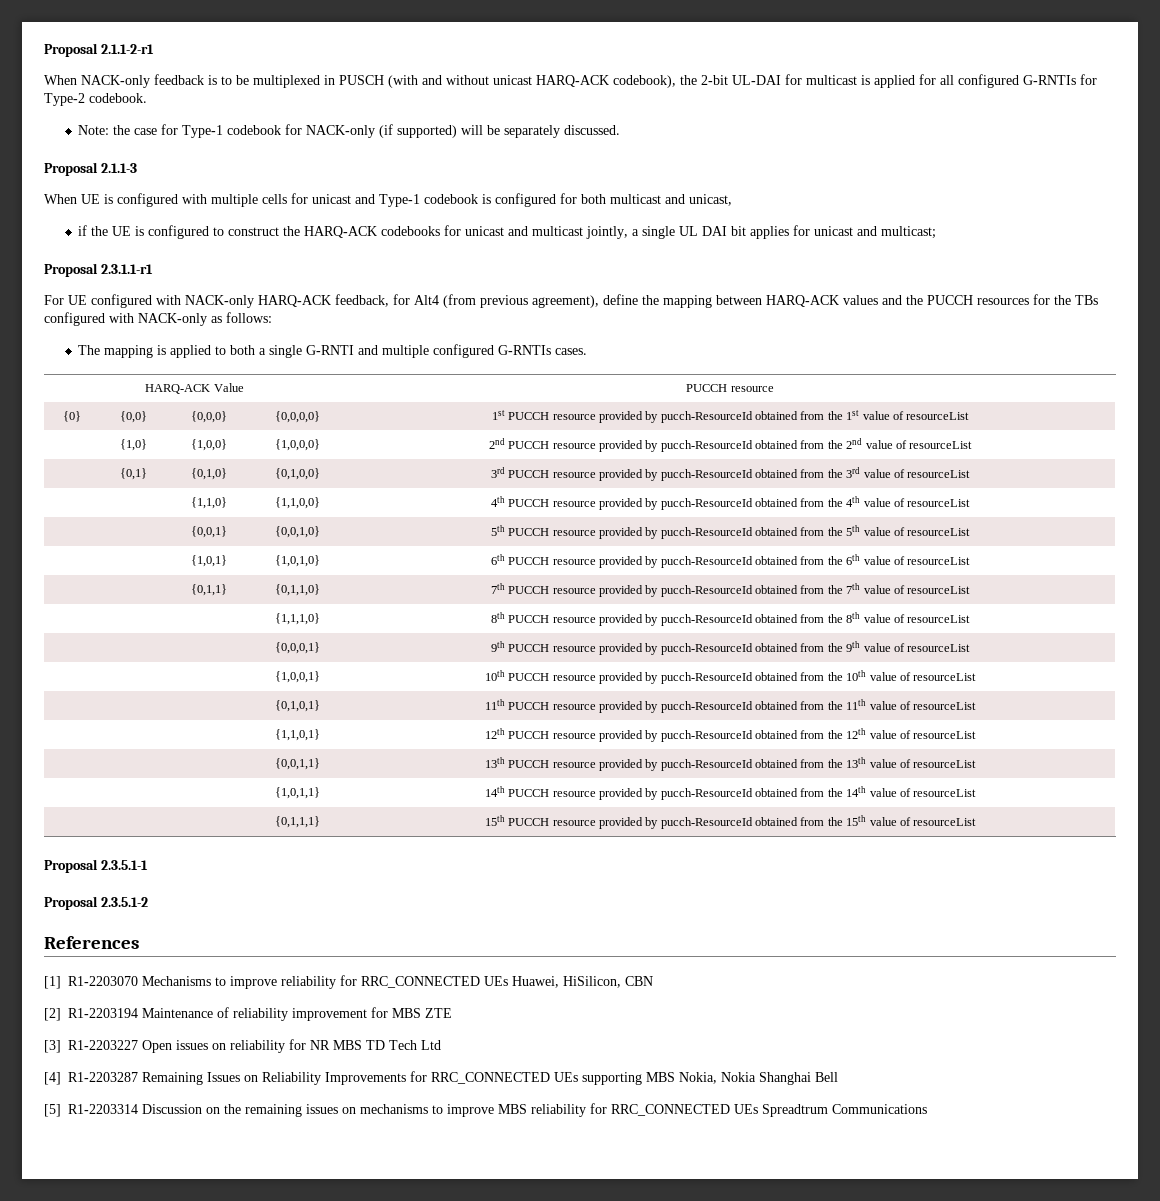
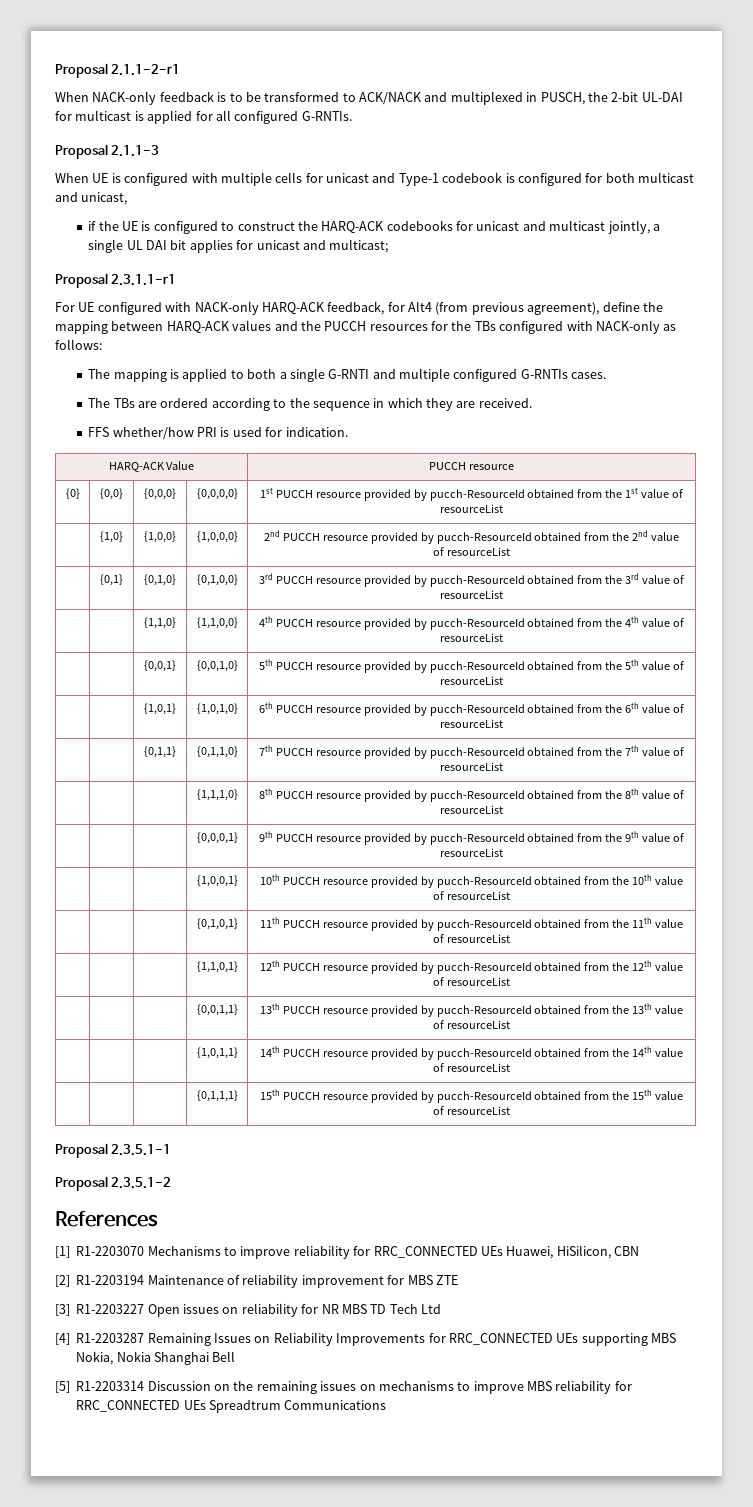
- When NACK-only feedback is to be multiplexed in PUSCH (with and without unicast HARQ-ACK codebook), the 2-bit UL-DAI for multicast is applied for all configured G-RNTIs for Type-2 codebook.
- Note: the case for Type-1 codebook for NACK-only (if supported) will be separately discussed.
+ When NACK-only feedback is to be transformed to ACK/NACK and multiplexed in PUSCH, the 2-bit UL-DAI for multicast is applied for all configured G-RNTIs.
+ The TBs are ordered according to the sequence in which they are received.
+ FFS whether/how PRI is used for indication.

